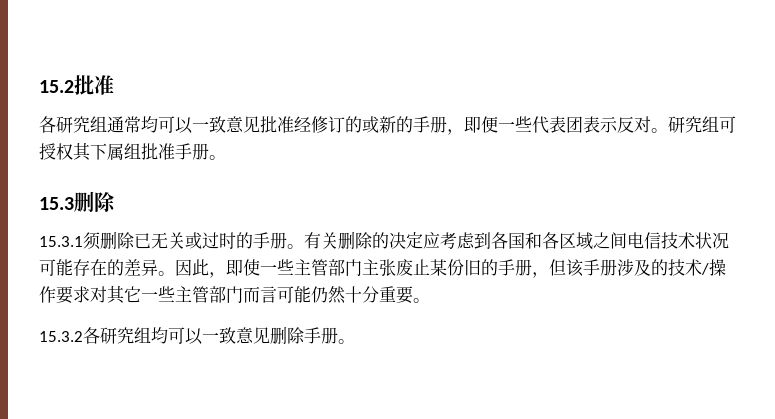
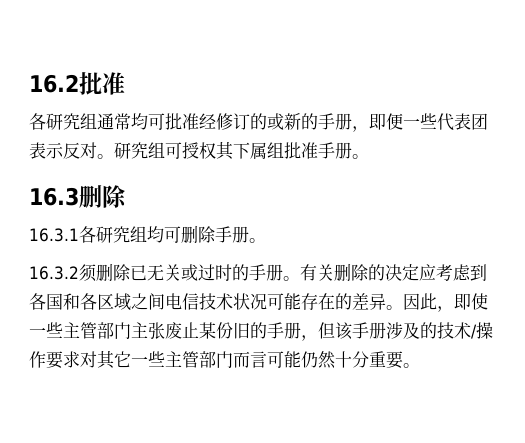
- 15.2批准
+ 16.2批准
- 各研究组通常均可以一致意见批准经修订的或新的手册，即便一些代表团表示反对。
+ 各研究组通常均可批准经修订的或新的手册，即便一些代表团表示反对。
- 15.3删除
+ 16.3删除
- 15.3.1须删除已无关或过时的手册。
+ 16.3.1各研究组均可删除手册。
+ 16.3.2须删除已无关或过时的手册。
- 15.3.2各研究组均可以一致意见删除手册。

